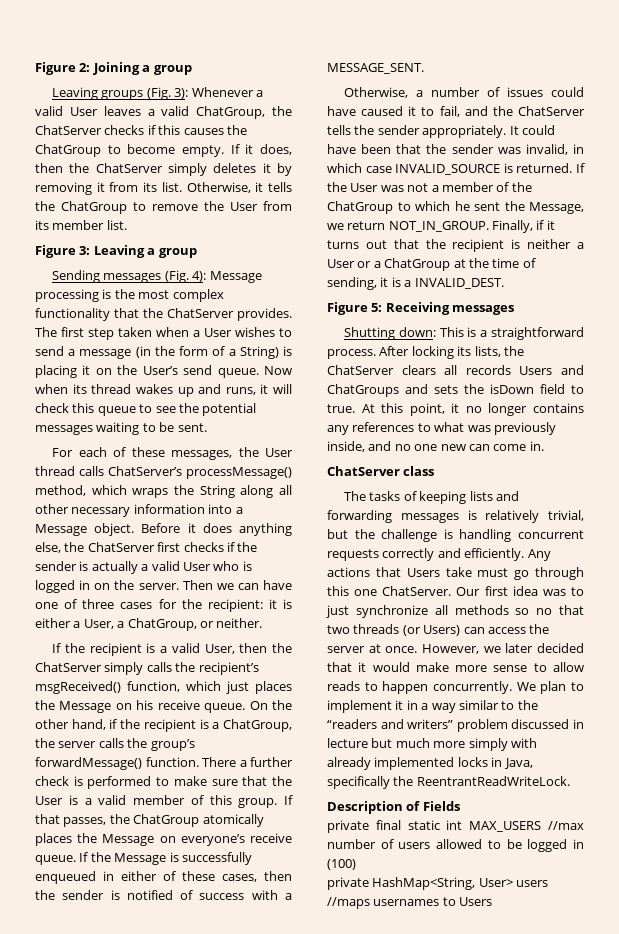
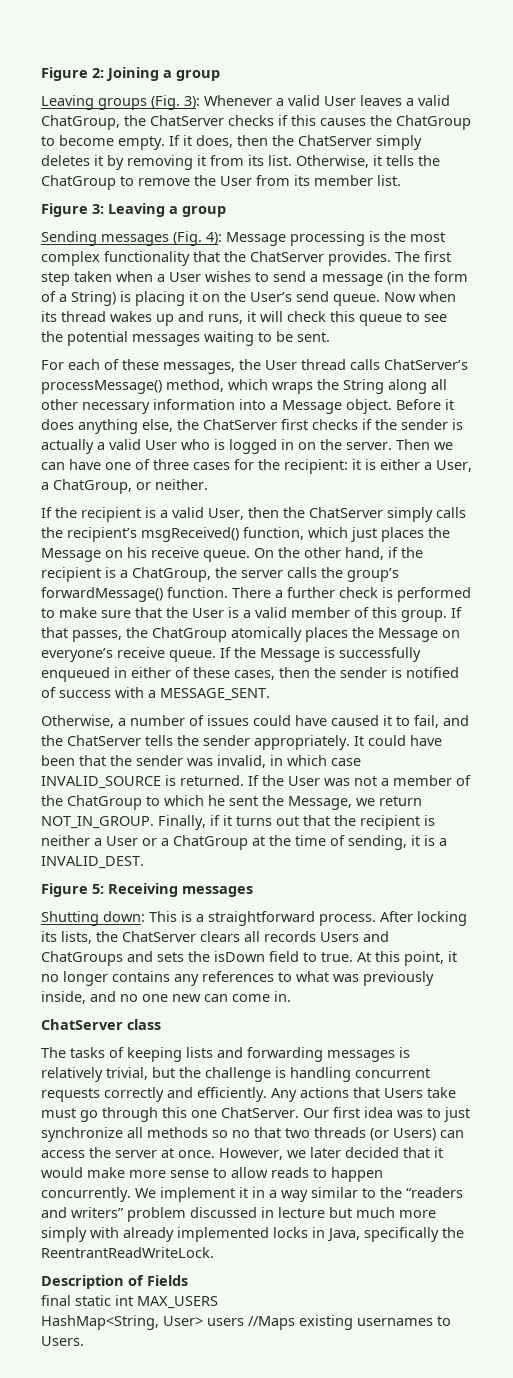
- We plan to implement it in a way similar to the “readers and writers” problem discussed in lecture but much more simply with already implemented locks in Java, specifically the ReentrantReadWriteLock.
+ We implement it in a way similar to the “readers and writers” problem discussed in lecture but much more simply with already implemented locks in Java, specifically the ReentrantReadWriteLock.
- private final static int MAX_USERS //max number of users allowed to be logged in (100)
- private HashMap<String, User> users //maps usernames to Users
+ final static int MAX_USERS
+ HashMap<String, User> users //Maps existing usernames to Users.

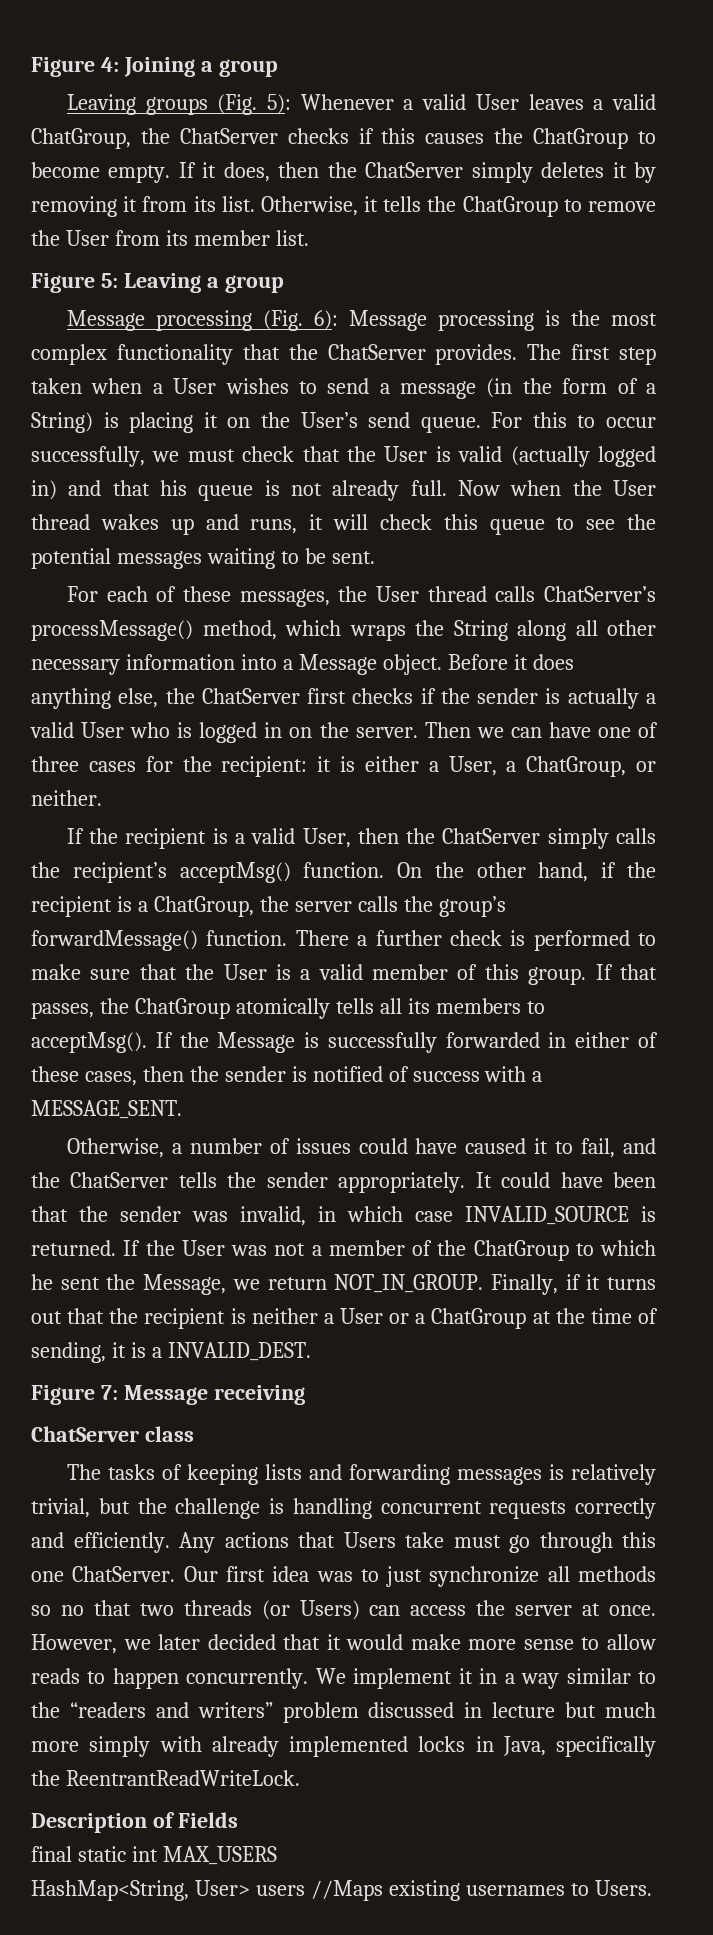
- Figure 2: Joining a group
+ Figure 4: Joining a group
- Leaving groups (Fig. 3): Whenever a valid User leaves a valid ChatGroup, the ChatServer checks if this causes the ChatGroup to become empty.
+ Leaving groups (Fig. 5): Whenever a valid User leaves a valid ChatGroup, the ChatServer checks if this causes the ChatGroup to become empty.
- Figure 3: Leaving a group
+ Figure 5: Leaving a group
- Sending messages (Fig. 4): Message processing is the most complex functionality that the ChatServer provides.
+ Message processing (Fig. 6): Message processing is the most complex functionality that the ChatServer provides.
- Now when its thread wakes up and runs, it will check this queue to see the potential messages waiting to be sent.
+ For this to occur successfully, we must check that the User is valid (actually logged in) and that his queue is not already full. Now when the User thread wakes up and runs, it will check this queue to see the potential messages waiting to be sent.
- If the recipient is a valid User, then the ChatServer simply calls the recipient’s msgReceived() function, which just places the Message on his receive queue.
+ If the recipient is a valid User, then the ChatServer simply calls the recipient’s acceptMsg() function.
- If that passes, the ChatGroup atomically places the Message on everyone’s receive queue.
+ If that passes, the ChatGroup atomically tells all its members to acceptMsg().
- If the Message is successfully enqueued in either of these cases, then the sender is notified of success with a MESSAGE_SENT.
+ If the Message is successfully forwarded in either of these cases, then the sender is notified of success with a MESSAGE_SENT.
- Figure 5: Receiving messages
- Shutting down: This is a straightforward process. After locking its lists, the ChatServer clears all records Users and ChatGroups and sets the isDown field to true. At this point, it no longer contains any references to what was previously inside, and no one new can come in.
+ Figure 7: Message receiving

